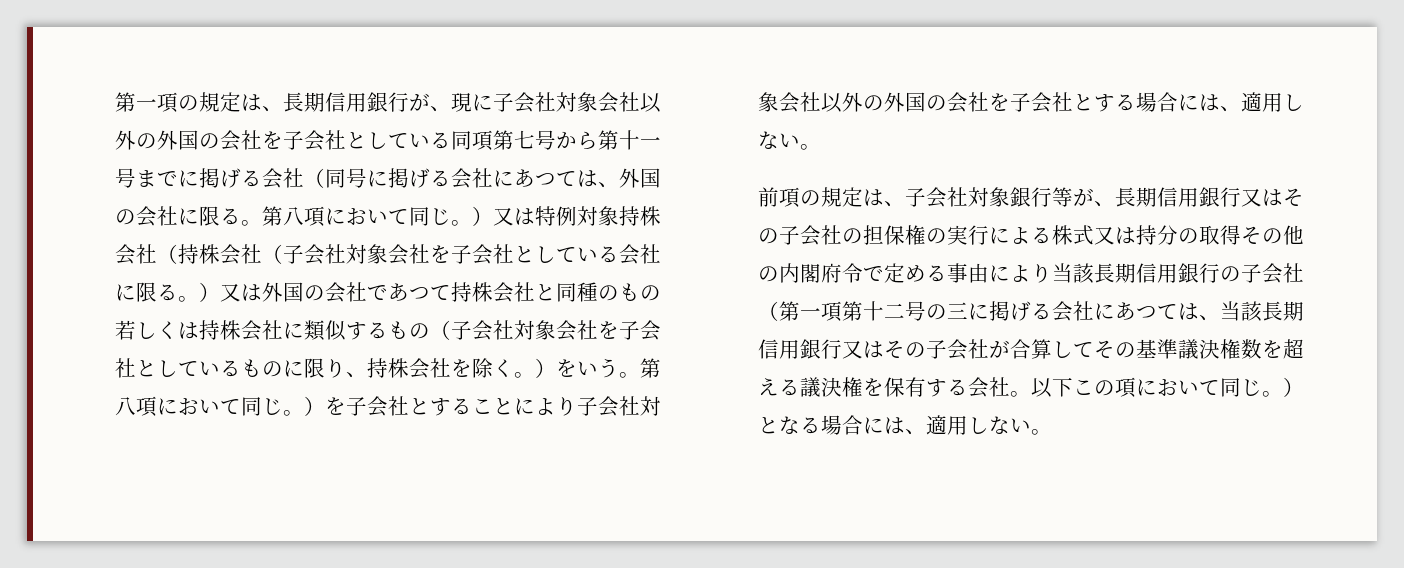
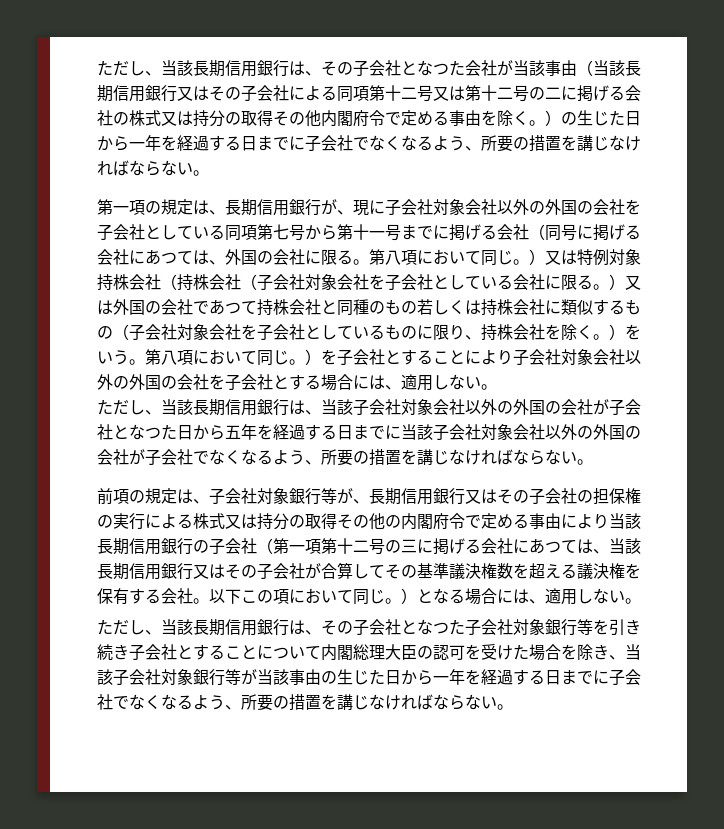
+ ただし、当該長期信用銀行は、その子会社となつた会社が当該事由（当該長期信用銀行又はその子会社による同項第十二号又は第十二号の二に掲げる会社の株式又は持分の取得その他内閣府令で定める事由を除く。）の生じた日から一年を経過する日までに子会社でなくなるよう、所要の措置を講じなければならない。
+ ただし、当該長期信用銀行は、当該子会社対象会社以外の外国の会社が子会社となつた日から五年を経過する日までに当該子会社対象会社以外の外国の会社が子会社でなくなるよう、所要の措置を講じなければならない。
+ ただし、当該長期信用銀行は、その子会社となつた子会社対象銀行等を引き続き子会社とすることについて内閣総理大臣の認可を受けた場合を除き、当該子会社対象銀行等が当該事由の生じた日から一年を経過する日までに子会社でなくなるよう、所要の措置を講じなければならない。

